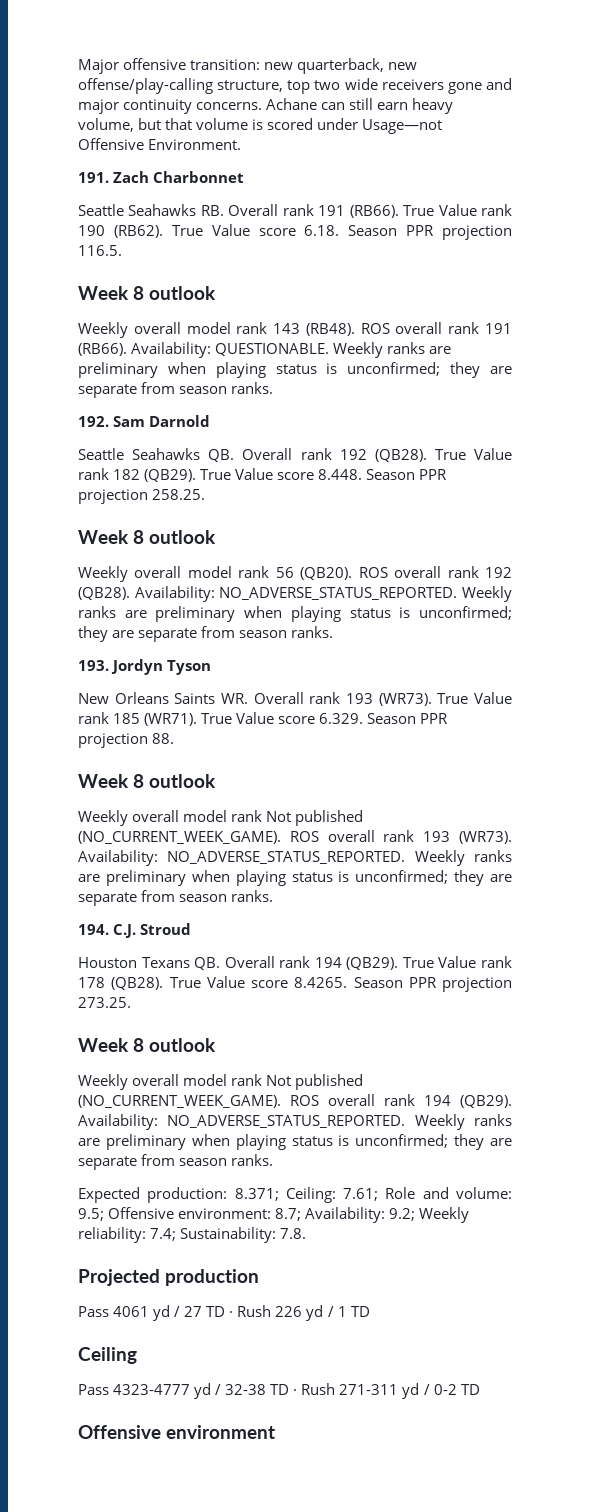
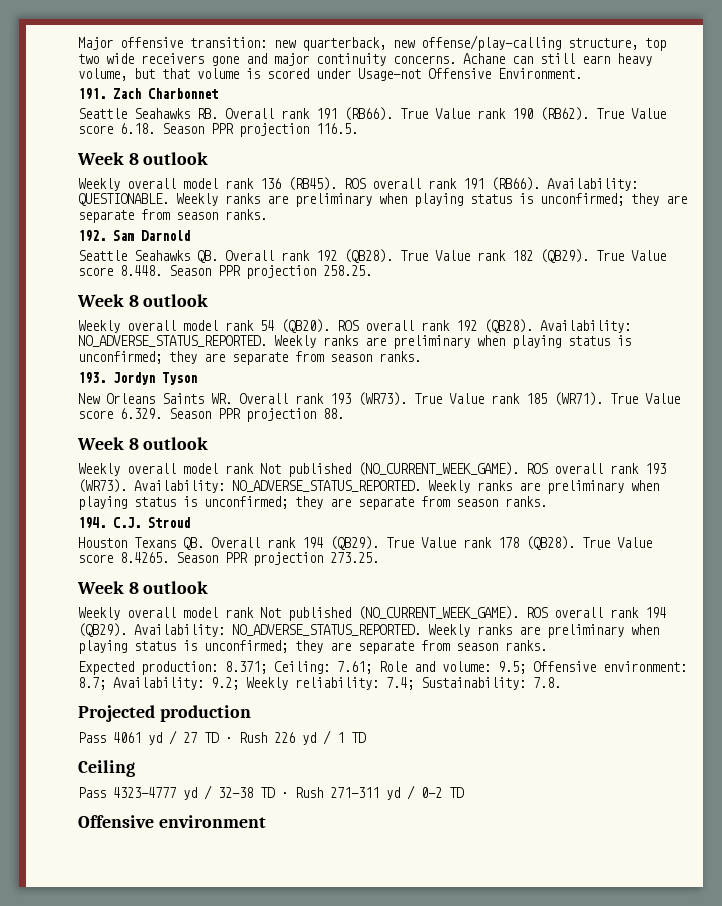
- Weekly overall model rank 143 (RB48).
+ Weekly overall model rank 136 (RB45).
- Weekly overall model rank 56 (QB20).
+ Weekly overall model rank 54 (QB20).

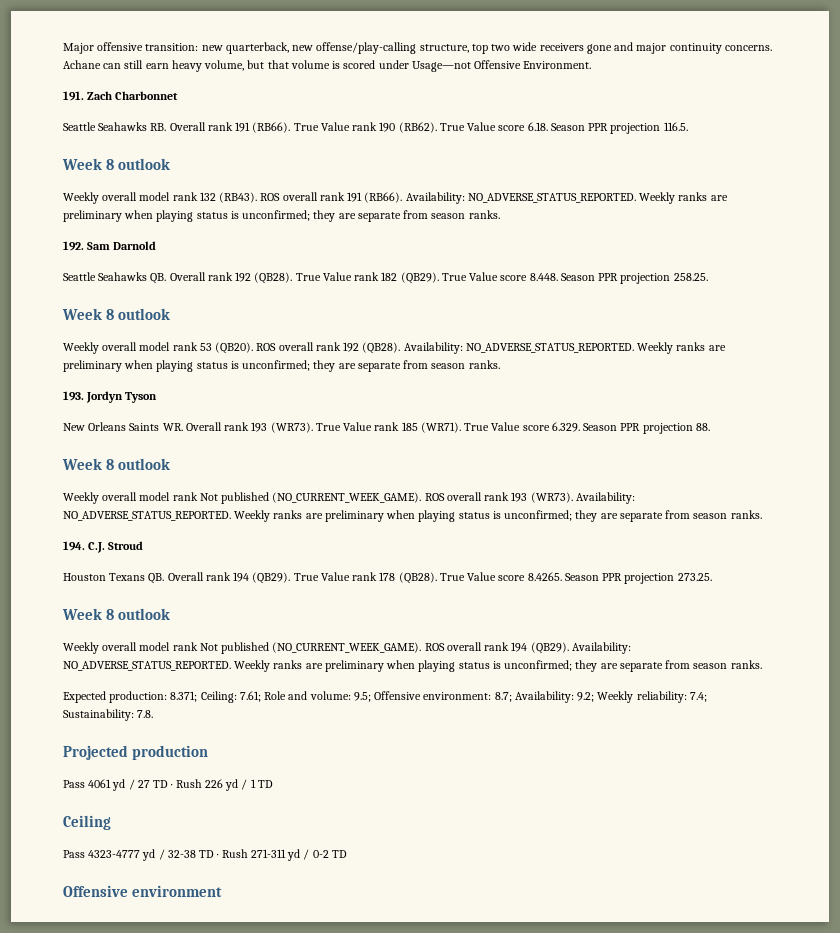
- Weekly overall model rank 136 (RB45).
+ Weekly overall model rank 132 (RB43).
- ROS overall rank 191 (RB66). Availability: QUESTIONABLE.
+ ROS overall rank 191 (RB66). Availability: NO_ADVERSE_STATUS_REPORTED.
- Weekly overall model rank 54 (QB20).
+ Weekly overall model rank 53 (QB20).

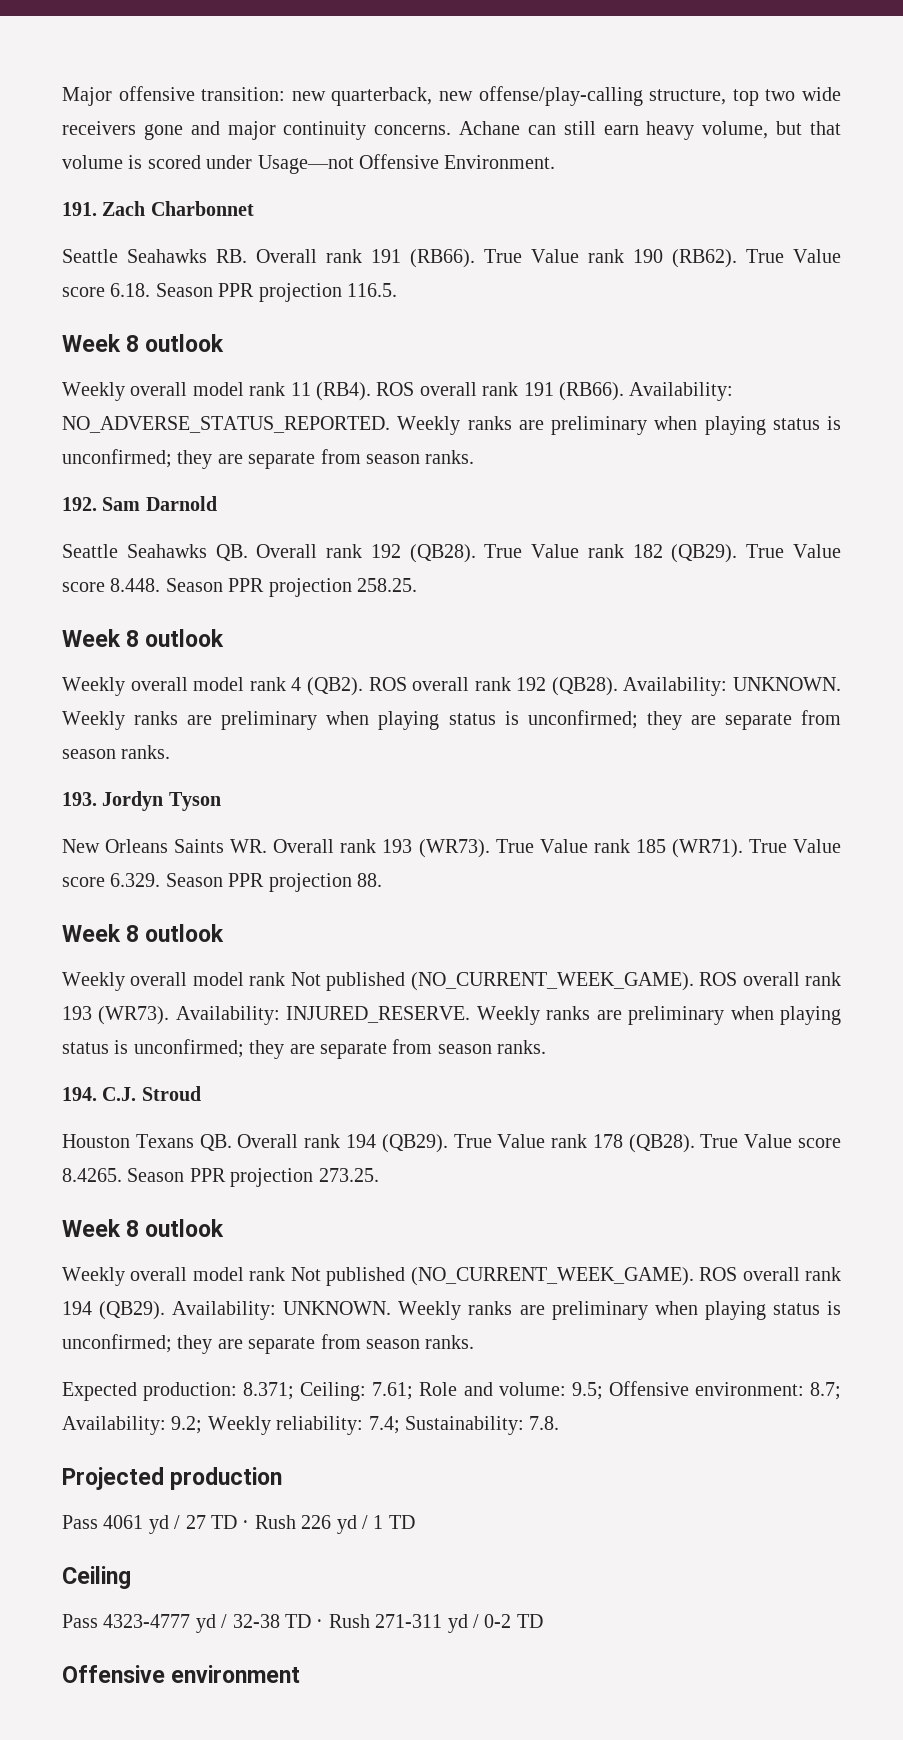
- Weekly overall model rank 132 (RB43).
+ Weekly overall model rank 11 (RB4).
- Weekly overall model rank 53 (QB20).
+ Weekly overall model rank 4 (QB2).
- ROS overall rank 192 (QB28). Availability: NO_ADVERSE_STATUS_REPORTED.
+ ROS overall rank 192 (QB28). Availability: UNKNOWN.
- ROS overall rank 193 (WR73). Availability: NO_ADVERSE_STATUS_REPORTED.
+ ROS overall rank 193 (WR73). Availability: INJURED_RESERVE.
- ROS overall rank 194 (QB29). Availability: NO_ADVERSE_STATUS_REPORTED.
+ ROS overall rank 194 (QB29). Availability: UNKNOWN.

